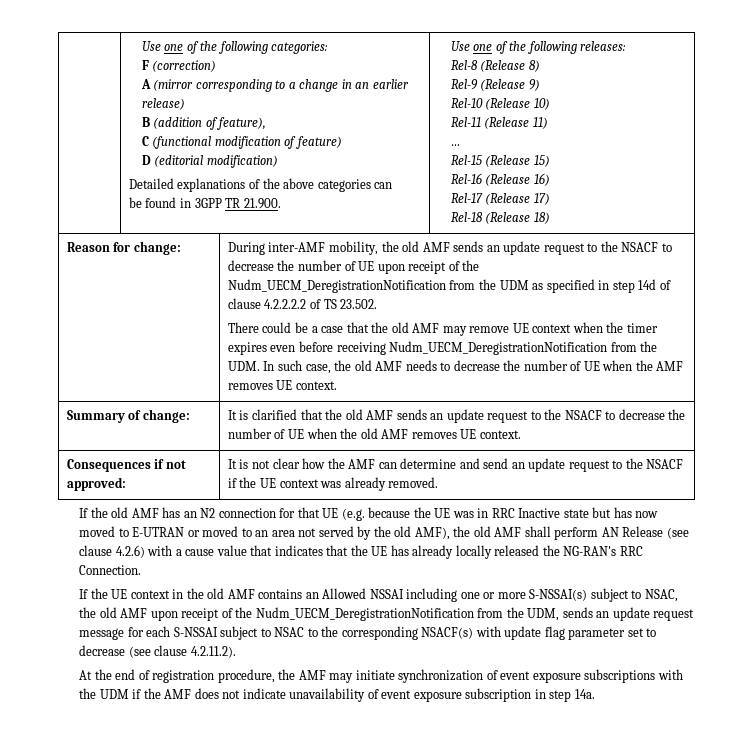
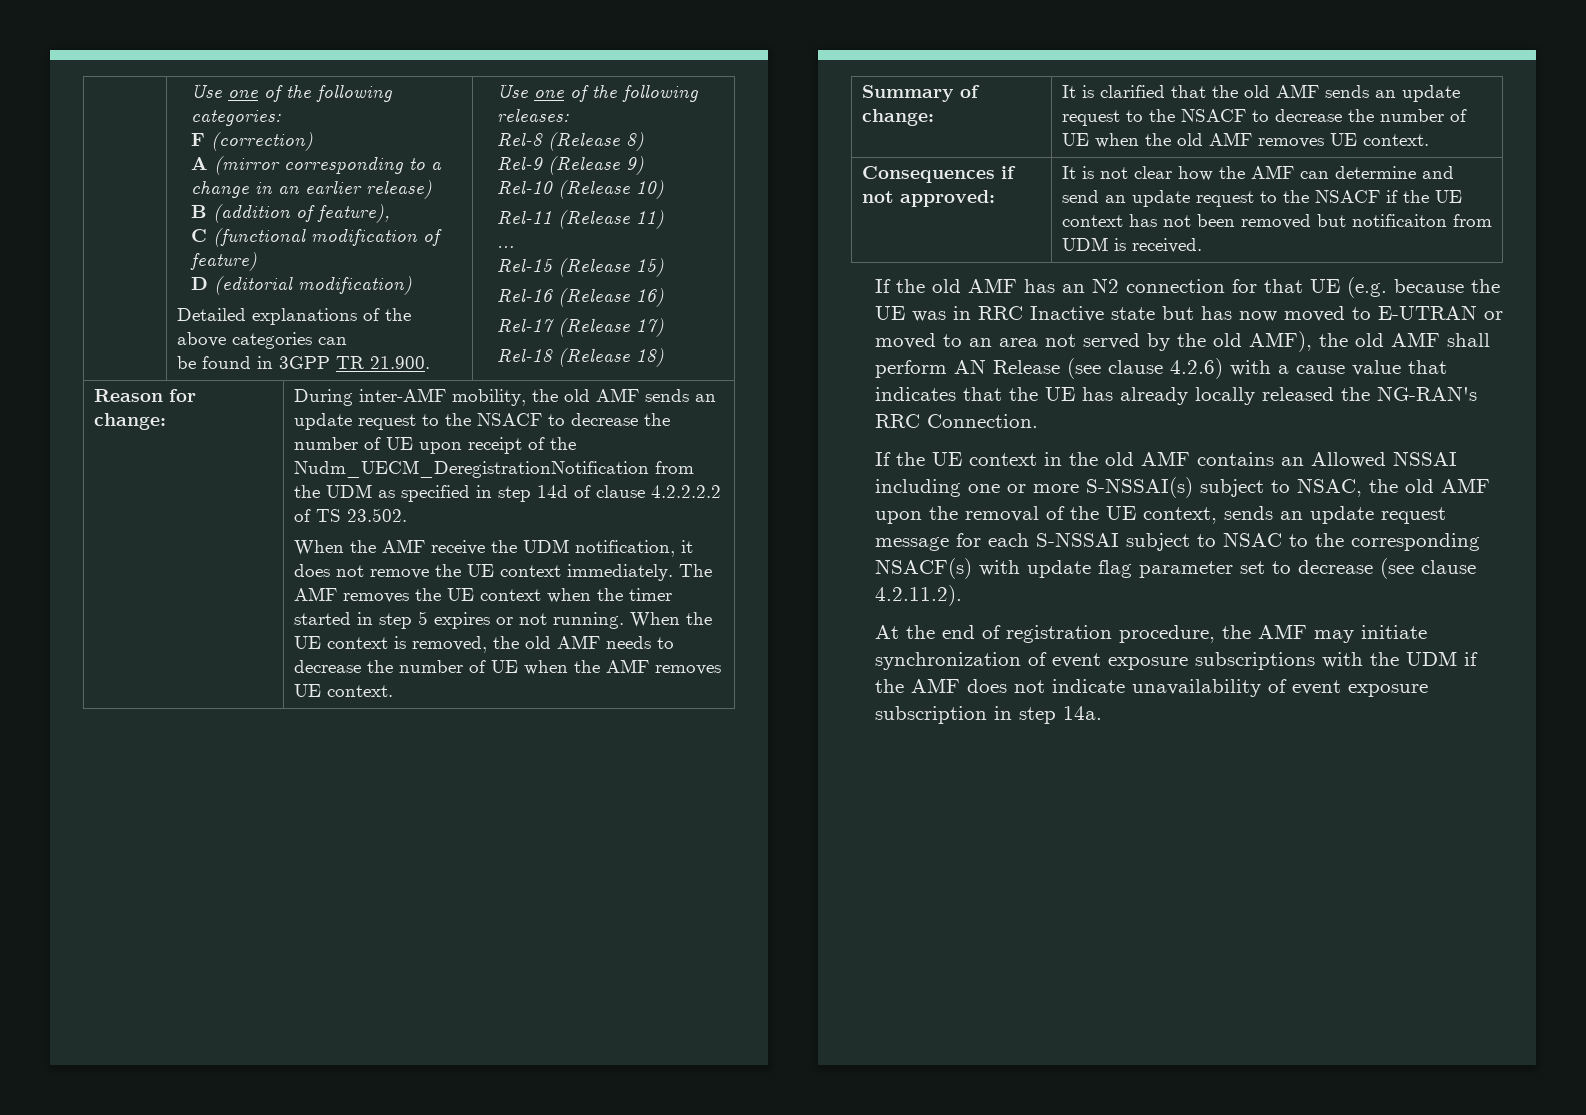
- There could be a case that the old AMF may remove UE context when the timer expires even before receiving Nudm_UECM_DeregistrationNotification from the UDM. In such case, the old AMF needs to decrease the number of UE when the AMF removes UE context.
+ When the AMF receive the UDM notification, it does not remove the UE context immediately. The AMF removes the UE context when the timer started in step 5 expires or not running. When the UE context is removed, the old AMF needs to decrease the number of UE when the AMF removes UE context.
- Consequences if not approved: | It is not clear how the AMF can determine and send an update request to the NSACF if the UE context was already removed.
+ Consequences if not approved: | It is not clear how the AMF can determine and send an update request to the NSACF if the UE context has not been removed but notificaiton from UDM is received.
- If the UE context in the old AMF contains an Allowed NSSAI including one or more S-NSSAI(s) subject to NSAC, the old AMF upon receipt of the Nudm_UECM_DeregistrationNotification from the UDM, sends an update request message for each S-NSSAI subject to NSAC to the corresponding NSACF(s) with update flag parameter set to decrease (see clause 4.2.11.2).
+ If the UE context in the old AMF contains an Allowed NSSAI including one or more S-NSSAI(s) subject to NSAC, the old AMF upon the removal of the UE context, sends an update request message for each S-NSSAI subject to NSAC to the corresponding NSACF(s) with update flag parameter set to decrease (see clause 4.2.11.2).

